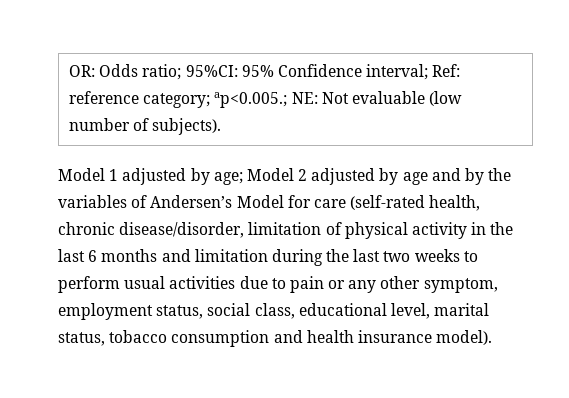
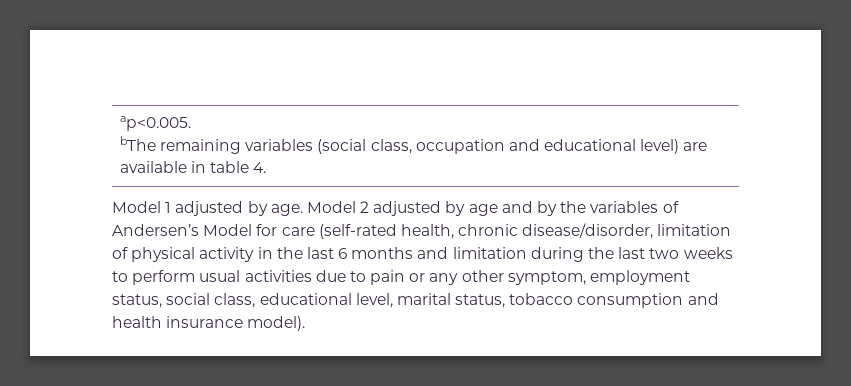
- OR: Odds ratio; 95%CI: 95% Confidence interval; Ref: reference category; ap<0.005.; NE: Not evaluable (low number of subjects).
+ ap<0.005.
+ bThe remaining variables (social class, occupation and educational level) are available in table 4.
- Model 1 adjusted by age;
+ Model 1 adjusted by age.

